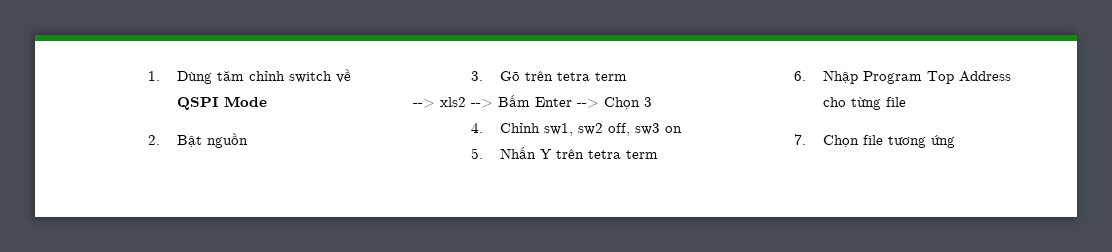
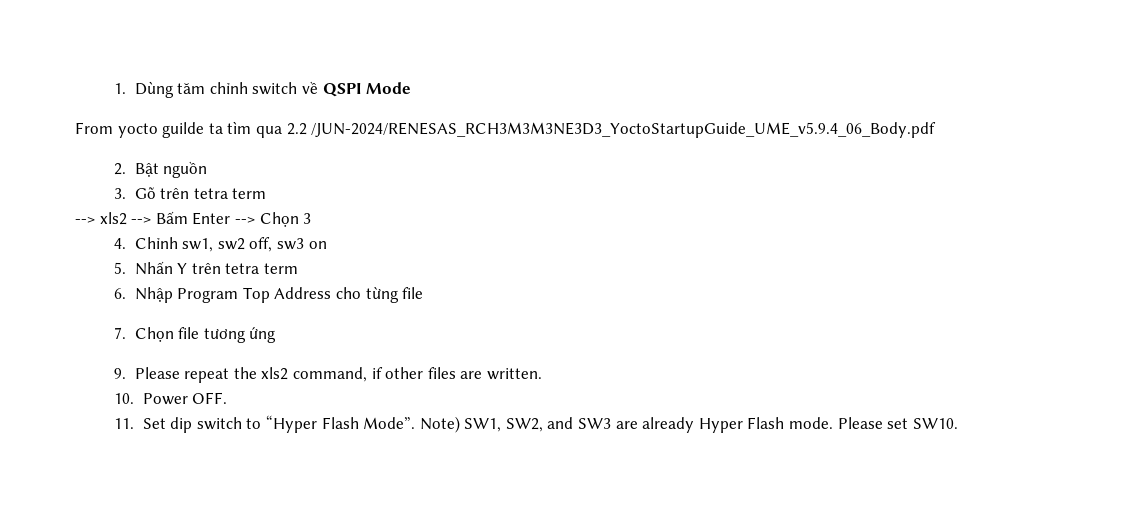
+ From yocto guilde ta tìm qua 2.2 /JUN-2024/RENESAS_RCH3M3M3NE3D3_YoctoStartupGuide_UME_v5.9.4_06_Body.pdf
+ 9. Please repeat the xls2 command, if other files are written.
+ 10. Power OFF.
+ 11. Set dip switch to “Hyper Flash Mode”. Note) SW1, SW2, and SW3 are already Hyper Flash mode. Please set SW10.

